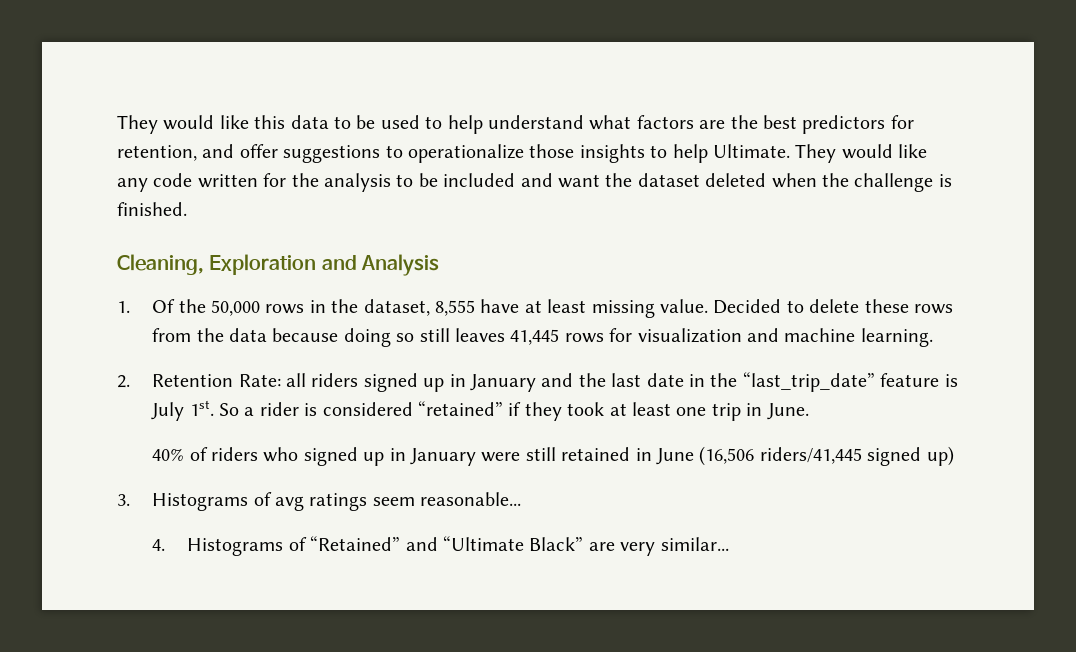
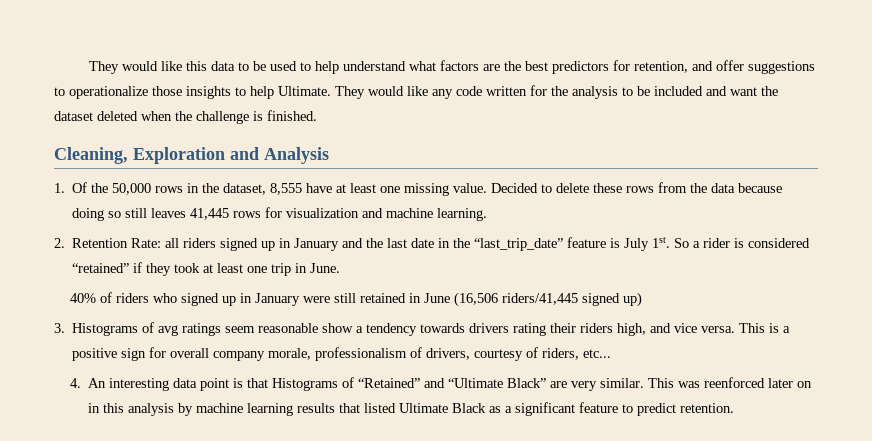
- 1. Of the 50,000 rows in the dataset, 8,555 have at least missing value.
+ 1. Of the 50,000 rows in the dataset, 8,555 have at least one missing value.
- 3. Histograms of avg ratings seem reasonable...
- 4. Histograms of “Retained” and “Ultimate Black” are very similar...
+ 3. Histograms of avg ratings seem reasonable show a tendency towards drivers rating their riders high, and vice versa. This is a positive sign for overall company morale, professionalism of drivers, courtesy of riders, etc...
+ 4. An interesting data point is that Histograms of “Retained” and “Ultimate Black” are very similar. This was reenforced later on in this analysis by machine learning results that listed Ultimate Black as a significant feature to predict retention.

